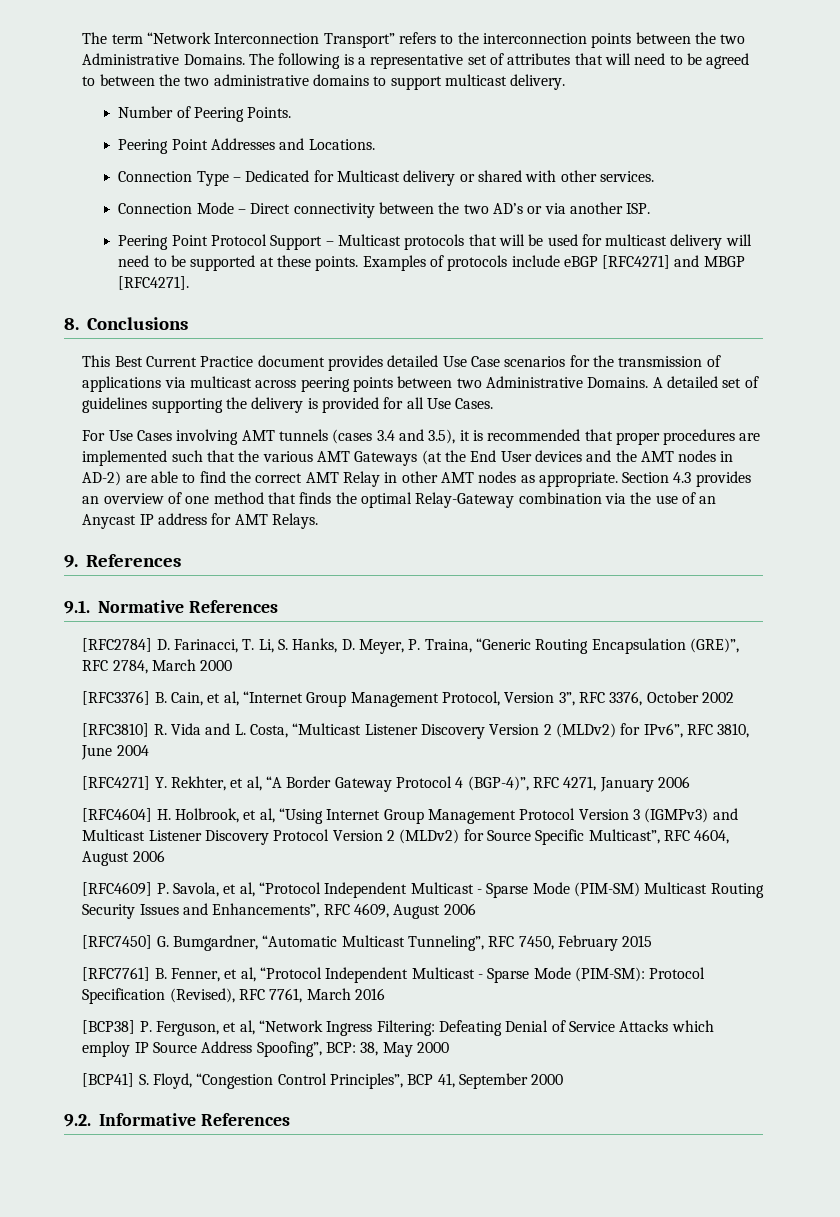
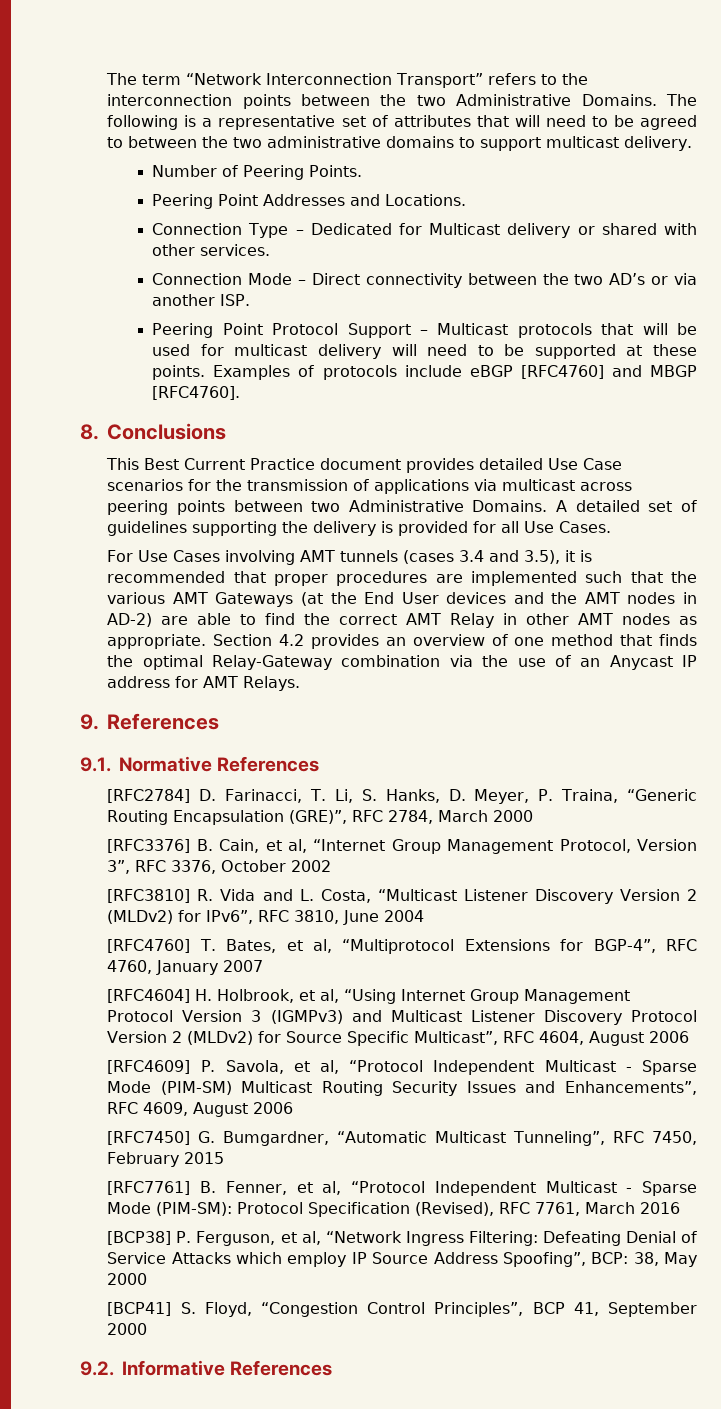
- Examples of protocols include eBGP [RFC4271] and MBGP [RFC4271].
+ Examples of protocols include eBGP [RFC4760] and MBGP [RFC4760].
- Section 4.3 provides an overview of one method that finds the optimal Relay-Gateway combination via the use of an Anycast IP address for AMT Relays.
+ Section 4.2 provides an overview of one method that finds the optimal Relay-Gateway combination via the use of an Anycast IP address for AMT Relays.
- [RFC4271] Y. Rekhter, et al, “A Border Gateway Protocol 4 (BGP-4)”, RFC 4271, January 2006
+ [RFC4760] T. Bates, et al, “Multiprotocol Extensions for BGP-4”, RFC 4760, January 2007

